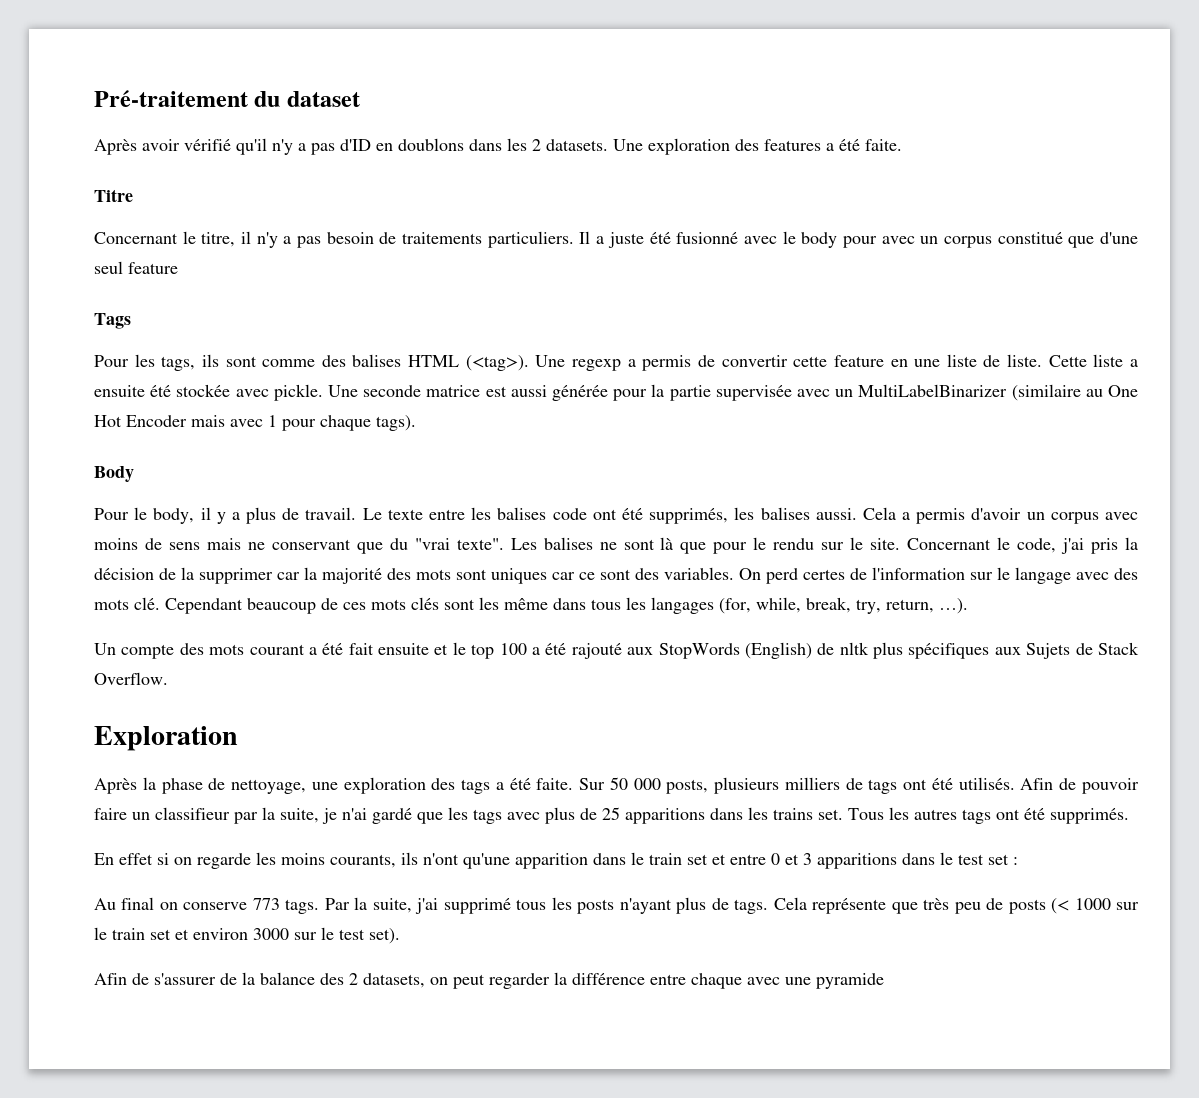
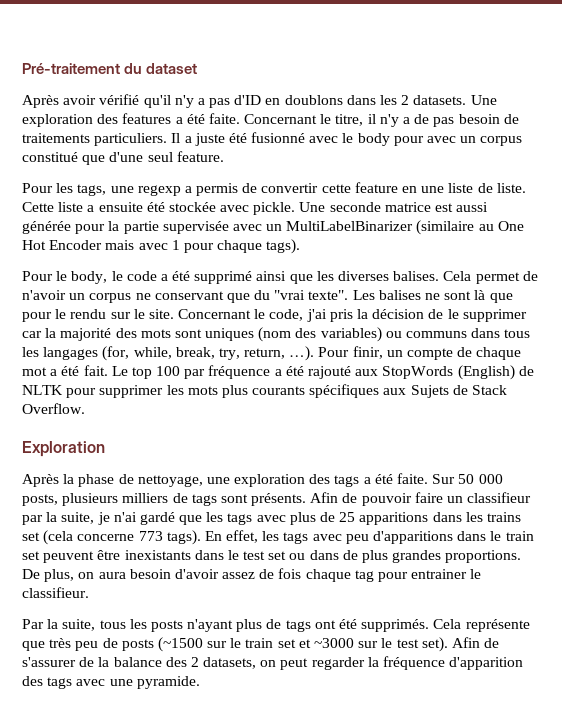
- Une exploration des features a été faite.
- Titre
- Concernant le titre, il n'y a pas besoin de traitements particuliers.
+ Une exploration des features a été faite. Concernant le titre, il n'y a de pas besoin de traitements particuliers.
- Il a juste été fusionné avec le body pour avec un corpus constitué que d'une seul feature
- Tags
+ Il a juste été fusionné avec le body pour avec un corpus constitué que d'une seul feature.
- Pour les tags, ils sont comme des balises HTML (<tag>). Une regexp a permis de convertir cette feature en une liste de liste.
+ Pour les tags, une regexp a permis de convertir cette feature en une liste de liste.
- Body
- Pour le body, il y a plus de travail. Le texte entre les balises code ont été supprimés, les balises aussi. Cela a permis d'avoir un corpus avec moins de sens mais ne conservant que du "vrai texte".
+ Pour le body, le code a été supprimé ainsi que les diverses balises. Cela permet de n'avoir un corpus ne conservant que du "vrai texte".
- Concernant le code, j'ai pris la décision de la supprimer car la majorité des mots sont uniques car ce sont des variables. On perd certes de l'information sur le langage avec des mots clé. Cependant beaucoup de ces mots clés sont les même dans tous les langages (for, while, break, try, return, …).
- Un compte des mots courant a été fait ensuite et le top 100 a été rajouté aux StopWords (English) de nltk plus spécifiques aux Sujets de Stack Overflow.
+ Concernant le code, j'ai pris la décision de le supprimer car la majorité des mots sont uniques (nom des variables) ou communs dans tous les langages (for, while, break, try, return, …). Pour finir, un compte de chaque mot a été fait. Le top 100 par fréquence a été rajouté aux StopWords (English) de NLTK pour supprimer les mots plus courants spécifiques aux Sujets de Stack Overflow.
- Sur 50 000 posts, plusieurs milliers de tags ont été utilisés.
+ Sur 50 000 posts, plusieurs milliers de tags sont présents.
- Afin de pouvoir faire un classifieur par la suite, je n'ai gardé que les tags avec plus de 25 apparitions dans les trains set. Tous les autres tags ont été supprimés.
- En effet si on regarde les moins courants, ils n'ont qu'une apparition dans le train set et entre 0 et 3 apparitions dans le test set :
- Au final on conserve 773 tags. Par la suite, j'ai supprimé tous les posts n'ayant plus de tags.
+ Afin de pouvoir faire un classifieur par la suite, je n'ai gardé que les tags avec plus de 25 apparitions dans les trains set (cela concerne 773 tags). En effet, les tags avec peu d'apparitions dans le train set peuvent être inexistants dans le test set ou dans de plus grandes proportions. De plus, on aura besoin d'avoir assez de fois chaque tag pour entrainer le classifieur.
+ Par la suite, tous les posts n'ayant plus de tags ont été supprimés.
- Cela représente que très peu de posts (< 1000 sur le train set et environ 3000 sur le test set).
- Afin de s'assurer de la balance des 2 datasets, on peut regarder la différence entre chaque avec une pyramide
+ Cela représente que très peu de posts (~1500 sur le train set et ~3000 sur le test set). Afin de s'assurer de la balance des 2 datasets, on peut regarder la fréquence d'apparition des tags avec une pyramide.

